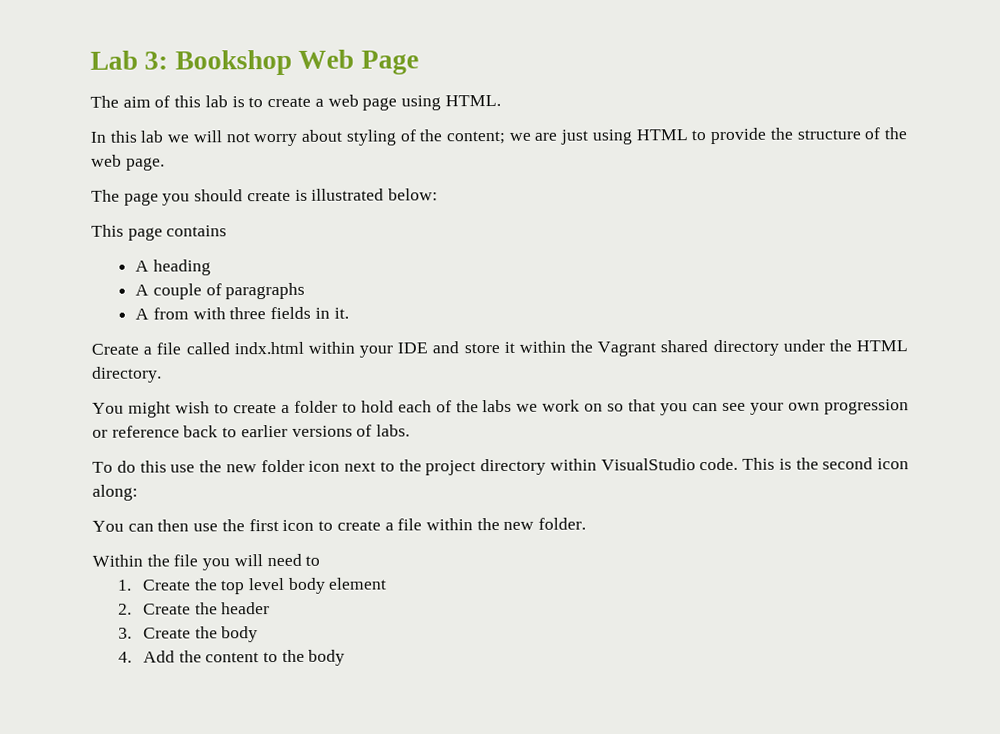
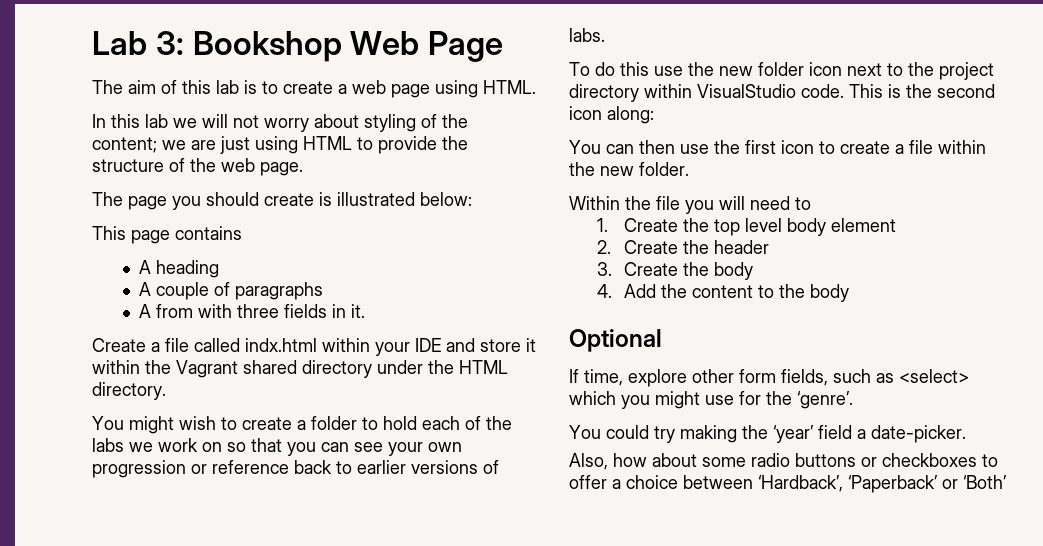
+ Optional
+ If time, explore other form fields, such as <select> which you might use for the ‘genre’.
+ You could try making the ‘year’ field a date-picker.
+ Also, how about some radio buttons or checkboxes to offer a choice between ‘Hardback’, ‘Paperback’ or ‘Both’

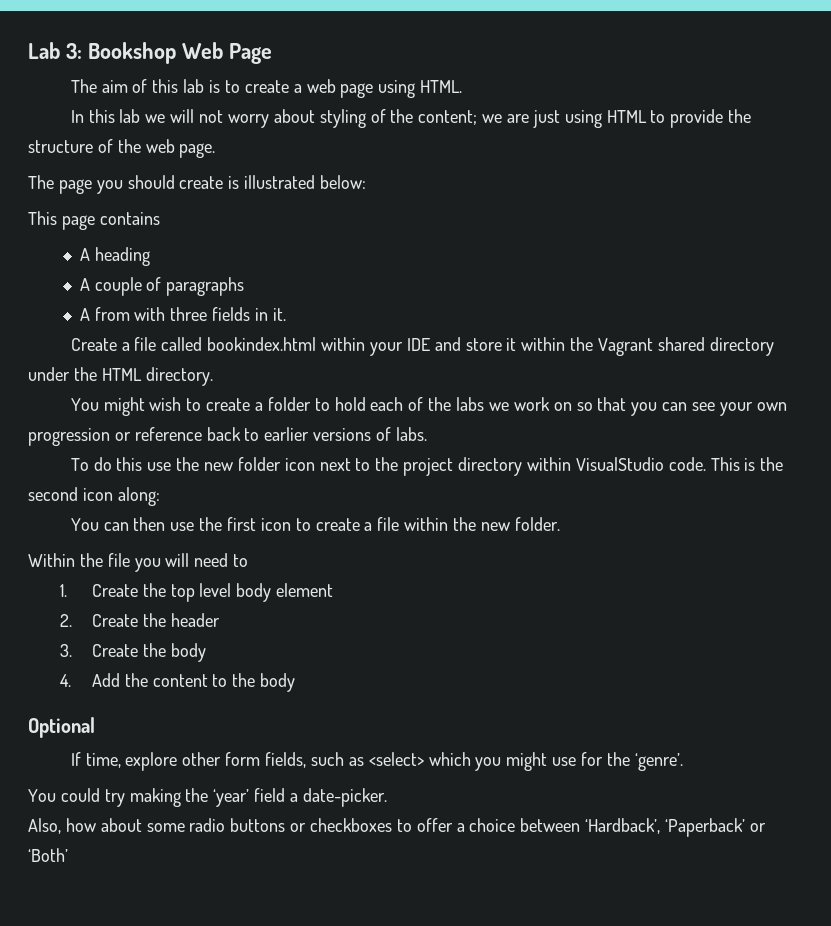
- Create a file called indx.html within your IDE and store it within the Vagrant shared directory under the HTML directory.
+ Create a file called bookindex.html within your IDE and store it within the Vagrant shared directory under the HTML directory.

